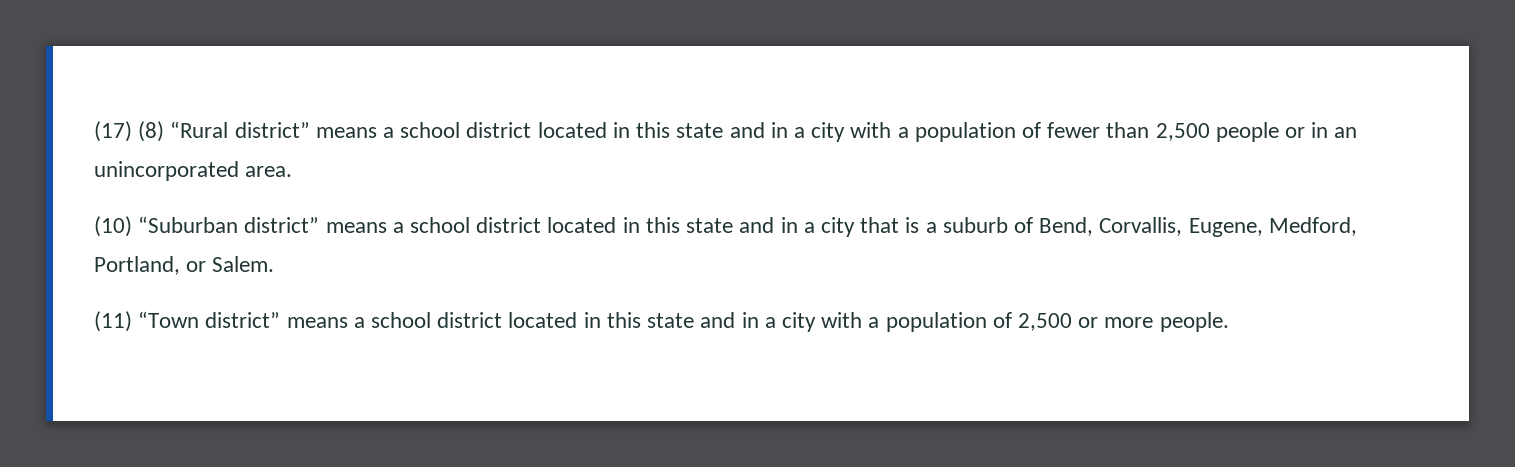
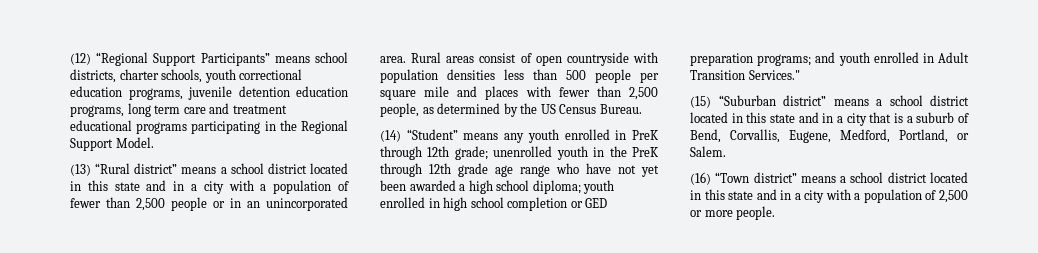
- (17) (8) “Rural district” means a school district located in this state and in a city with a population of fewer than 2,500 people or in an unincorporated area.
- (10) “Suburban district” means a school district located in this state and in a city that is a suburb of Bend, Corvallis, Eugene, Medford, Portland, or Salem.
+ (12) “Regional Support Participants” means school districts, charter schools, youth correctional education programs, juvenile detention education programs, long term care and treatment educational programs participating in the Regional Support Model.
+ (13) “Rural district” means a school district located in this state and in a city with a population of fewer than 2,500 people or in an unincorporated area. Rural areas consist of open countryside with population densities less than 500 people per square mile and places with fewer than 2,500 people, as determined by the US Census Bureau.
+ (14) “Student” means any youth enrolled in PreK through 12th grade; unenrolled youth in the PreK through 12th grade age range who have not yet been awarded a high school diploma; youth enrolled in high school completion or GED preparation programs; and youth enrolled in Adult Transition Services."
+ (15) “Suburban district” means a school district located in this state and in a city that is a suburb of Bend, Corvallis, Eugene, Medford, Portland, or Salem.
- (11) “Town district” means a school district located in this state and in a city with a population of 2,500 or more people.
+ (16) “Town district” means a school district located in this state and in a city with a population of 2,500 or more people.

